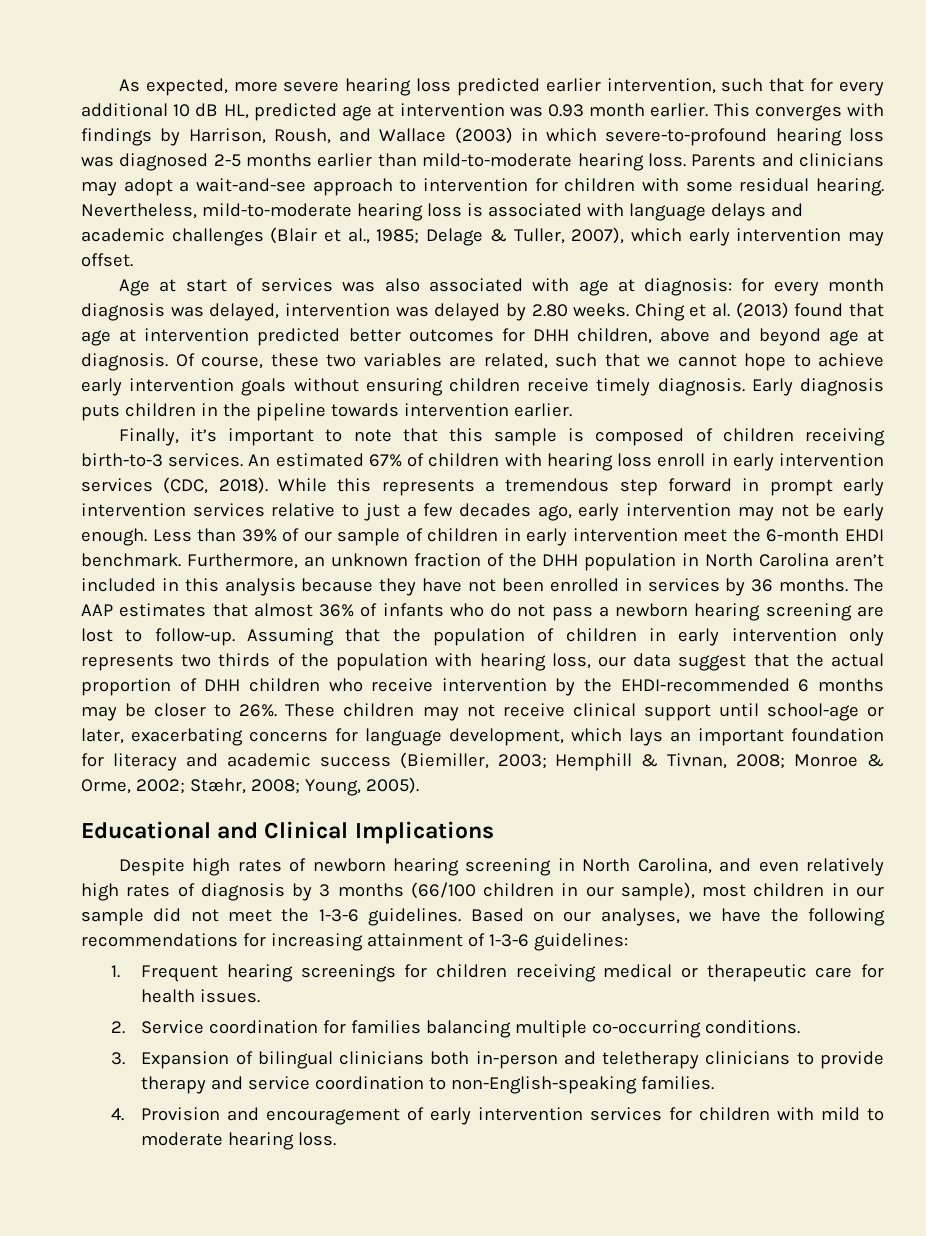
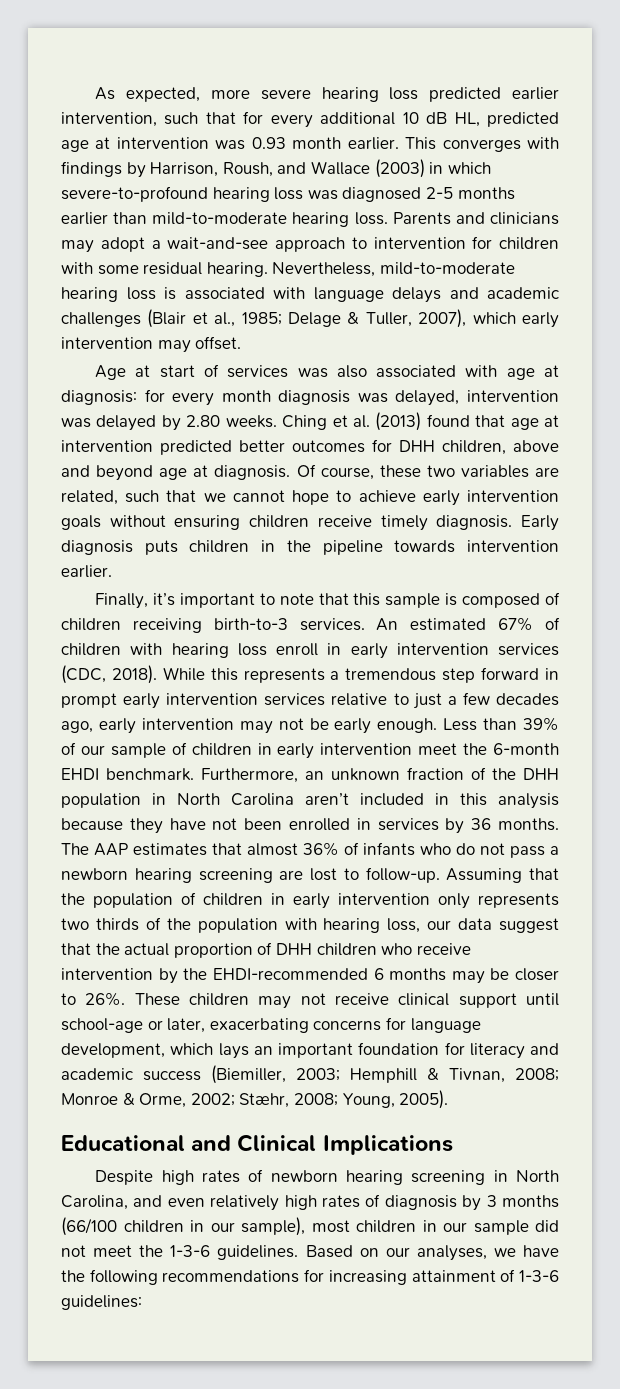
- 1. Frequent hearing screenings for children receiving medical or therapeutic care for health issues.
- 2. Service coordination for families balancing multiple co-occurring conditions.
- 3. Expansion of bilingual clinicians both in-person and teletherapy clinicians to provide therapy and service coordination to non-English-speaking families.
- 4. Provision and encouragement of early intervention services for children with mild to moderate hearing loss.

